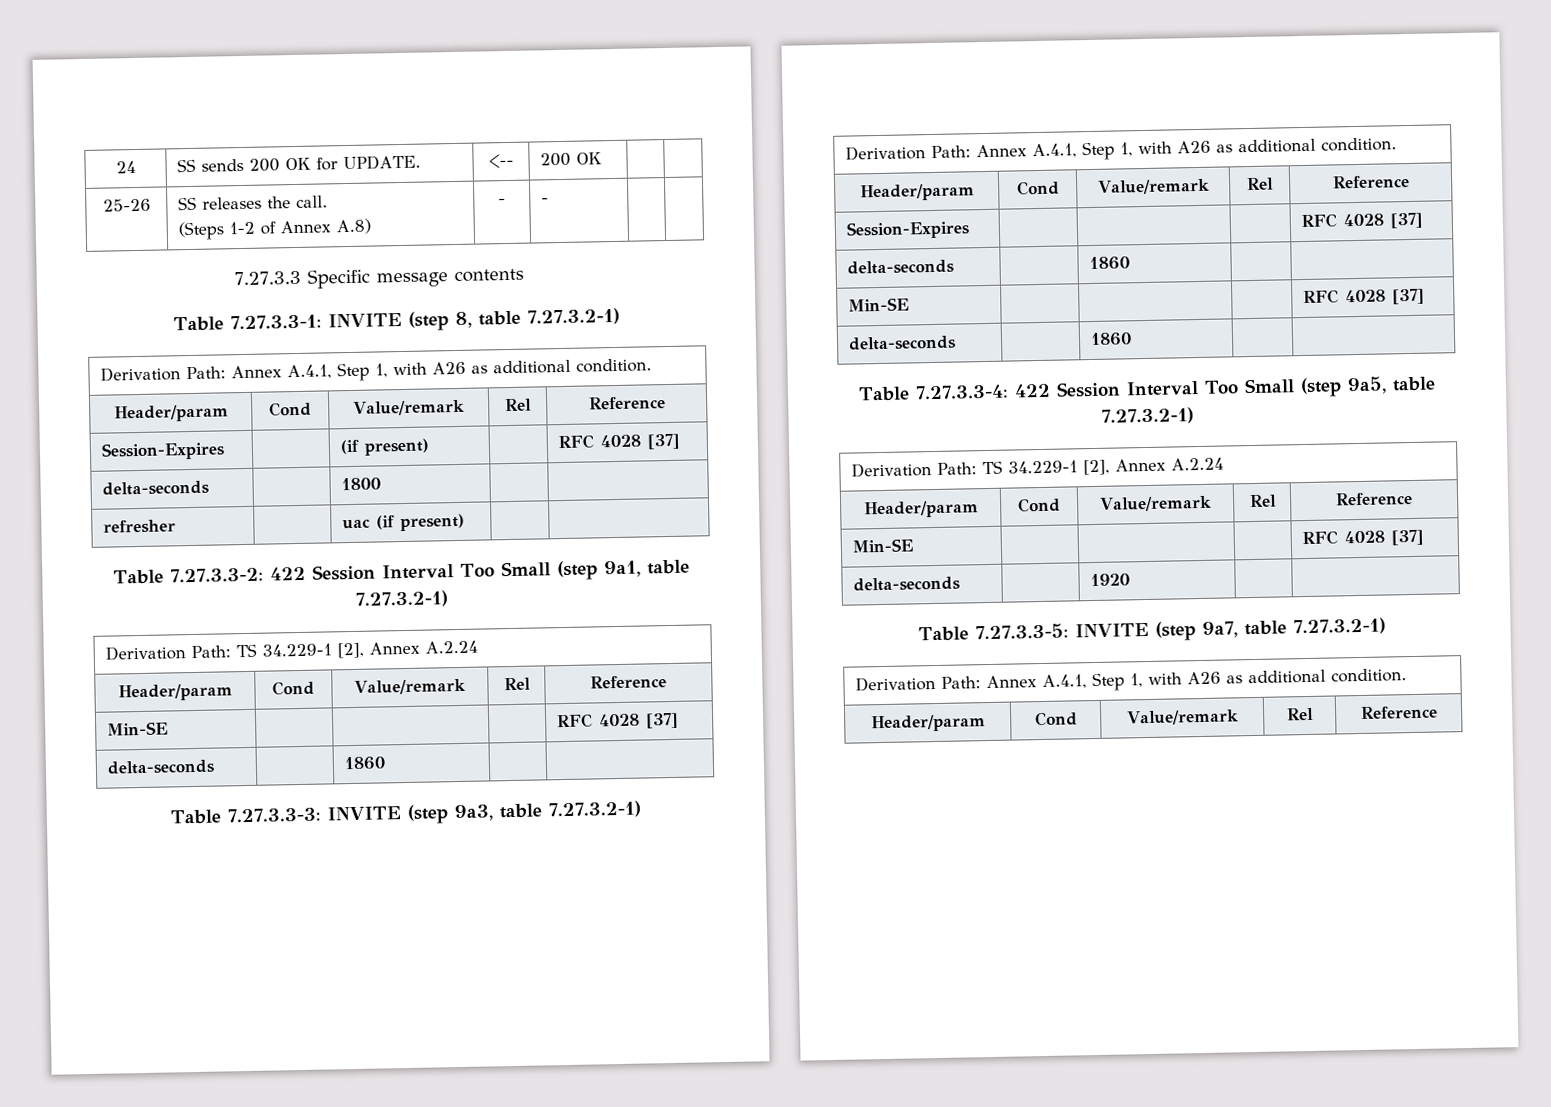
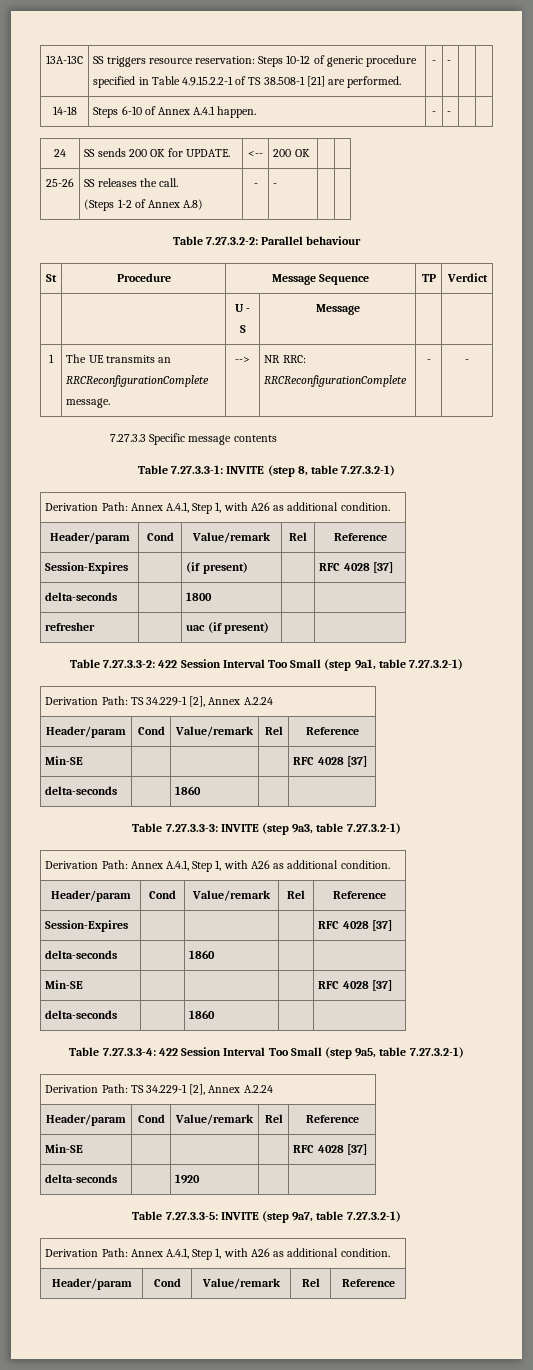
+ 13A-13C | SS triggers resource reservation: Steps 10-12 of generic procedure specified in Table 4.9.15.2.2-1 of TS 38.508-1 [21] are performed. | - | - | |
+ 14-18 | Steps 6-10 of Annex A.4.1 happen. | - | - | |
+ Table 7.27.3.2-2: Parallel behaviour
+ St | Procedure | Message Sequence | TP | Verdict
+ | | U - S | Message | |
+ 1 | The UE transmits an RRCReconfigurationComplete message. | --> | NR RRC: RRCReconfigurationComplete | - | -

